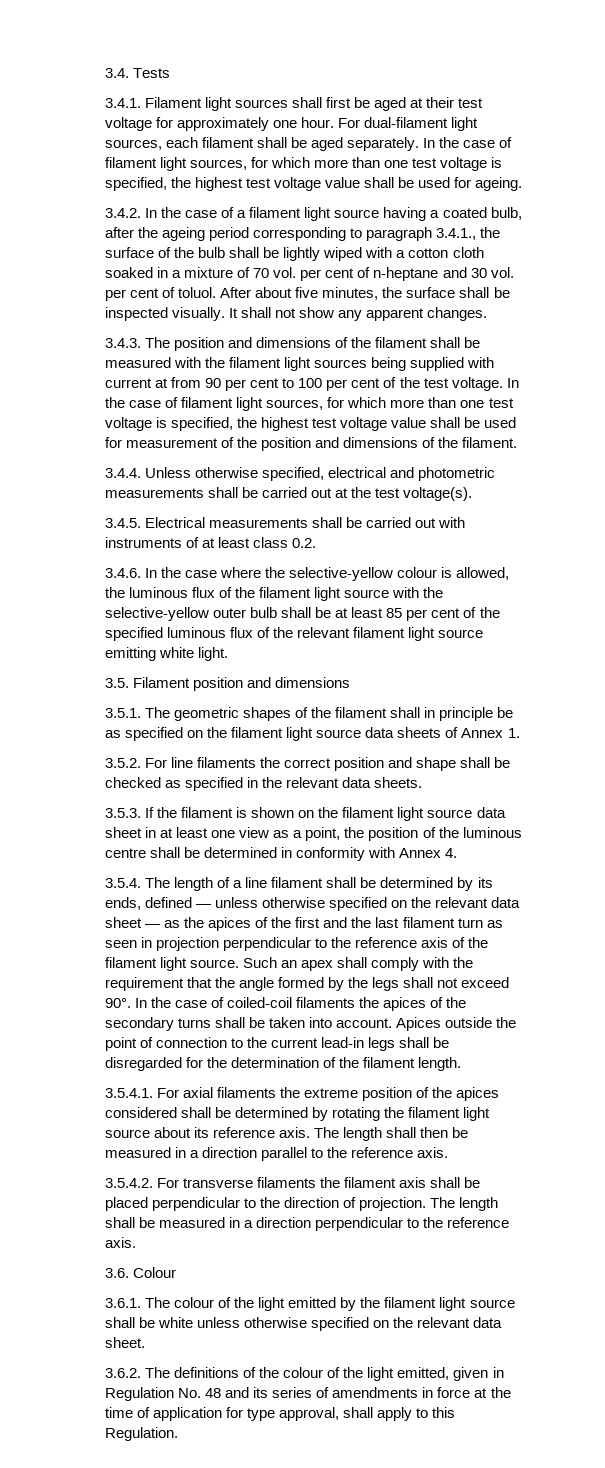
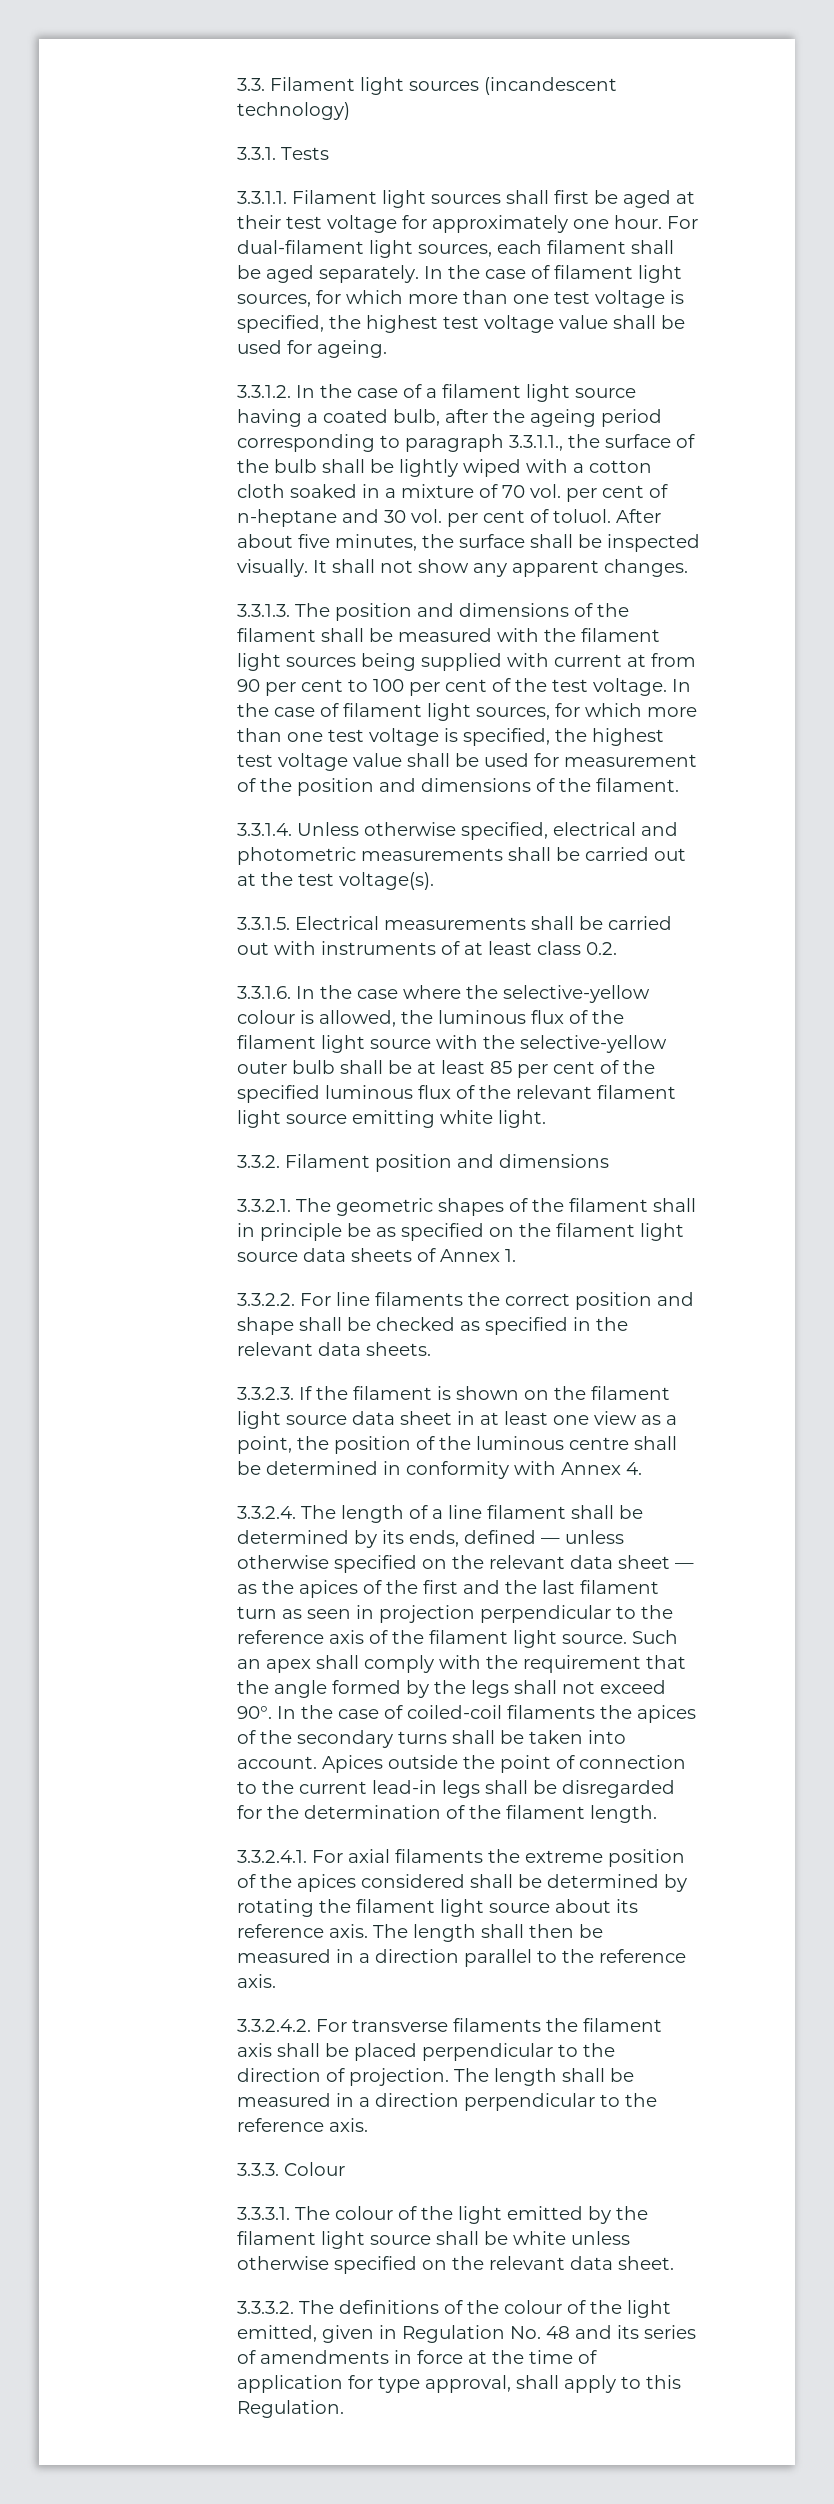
- 3.4. Tests
+ 3.3. Filament light sources (incandescent technology)
+ 3.3.1. Tests
- 3.4.1. Filament light sources shall first be aged at their test voltage for approximately one hour.
+ 3.3.1.1. Filament light sources shall first be aged at their test voltage for approximately one hour.
- 3.4.2. In the case of a filament light source having a coated bulb, after the ageing period corresponding to paragraph 3.4.1., the surface of the bulb shall be lightly wiped with a cotton cloth soaked in a mixture of 70 vol. per cent of n-heptane and 30 vol. per cent of toluol.
+ 3.3.1.2. In the case of a filament light source having a coated bulb, after the ageing period corresponding to paragraph 3.3.1.1., the surface of the bulb shall be lightly wiped with a cotton cloth soaked in a mixture of 70 vol. per cent of n-heptane and 30 vol. per cent of toluol.
- 3.4.3. The position and dimensions of the filament shall be measured with the filament light sources being supplied with current at from 90 per cent to 100 per cent of the test voltage.
+ 3.3.1.3. The position and dimensions of the filament shall be measured with the filament light sources being supplied with current at from 90 per cent to 100 per cent of the test voltage.
- 3.4.4. Unless otherwise specified, electrical and photometric measurements shall be carried out at the test voltage(s).
+ 3.3.1.4. Unless otherwise specified, electrical and photometric measurements shall be carried out at the test voltage(s).
- 3.4.5. Electrical measurements shall be carried out with instruments of at least class 0.2.
+ 3.3.1.5. Electrical measurements shall be carried out with instruments of at least class 0.2.
- 3.4.6. In the case where the selective-yellow colour is allowed, the luminous flux of the filament light source with the selective-yellow outer bulb shall be at least 85 per cent of the specified luminous flux of the relevant filament light source emitting white light.
+ 3.3.1.6. In the case where the selective-yellow colour is allowed, the luminous flux of the filament light source with the selective-yellow outer bulb shall be at least 85 per cent of the specified luminous flux of the relevant filament light source emitting white light.
- 3.5. Filament position and dimensions
+ 3.3.2. Filament position and dimensions
- 3.5.1. The geometric shapes of the filament shall in principle be as specified on the filament light source data sheets of Annex 1.
+ 3.3.2.1. The geometric shapes of the filament shall in principle be as specified on the filament light source data sheets of Annex 1.
- 3.5.2. For line filaments the correct position and shape shall be checked as specified in the relevant data sheets.
+ 3.3.2.2. For line filaments the correct position and shape shall be checked as specified in the relevant data sheets.
- 3.5.3. If the filament is shown on the filament light source data sheet in at least one view as a point, the position of the luminous centre shall be determined in conformity with Annex 4.
+ 3.3.2.3. If the filament is shown on the filament light source data sheet in at least one view as a point, the position of the luminous centre shall be determined in conformity with Annex 4.
- 3.5.4. The length of a line filament shall be determined by its ends, defined — unless otherwise specified on the relevant data sheet — as the apices of the first and the last filament turn as seen in projection perpendicular to the reference axis of the filament light source.
+ 3.3.2.4. The length of a line filament shall be determined by its ends, defined — unless otherwise specified on the relevant data sheet — as the apices of the first and the last filament turn as seen in projection perpendicular to the reference axis of the filament light source.
- 3.5.4.1. For axial filaments the extreme position of the apices considered shall be determined by rotating the filament light source about its reference axis.
+ 3.3.2.4.1. For axial filaments the extreme position of the apices considered shall be determined by rotating the filament light source about its reference axis.
- 3.5.4.2. For transverse filaments the filament axis shall be placed perpendicular to the direction of projection.
+ 3.3.2.4.2. For transverse filaments the filament axis shall be placed perpendicular to the direction of projection.
- 3.6. Colour
+ 3.3.3. Colour
- 3.6.1. The colour of the light emitted by the filament light source shall be white unless otherwise specified on the relevant data sheet.
+ 3.3.3.1. The colour of the light emitted by the filament light source shall be white unless otherwise specified on the relevant data sheet.
- 3.6.2. The definitions of the colour of the light emitted, given in Regulation No. 48 and its series of amendments in force at the time of application for type approval, shall apply to this Regulation.
+ 3.3.3.2. The definitions of the colour of the light emitted, given in Regulation No. 48 and its series of amendments in force at the time of application for type approval, shall apply to this Regulation.

